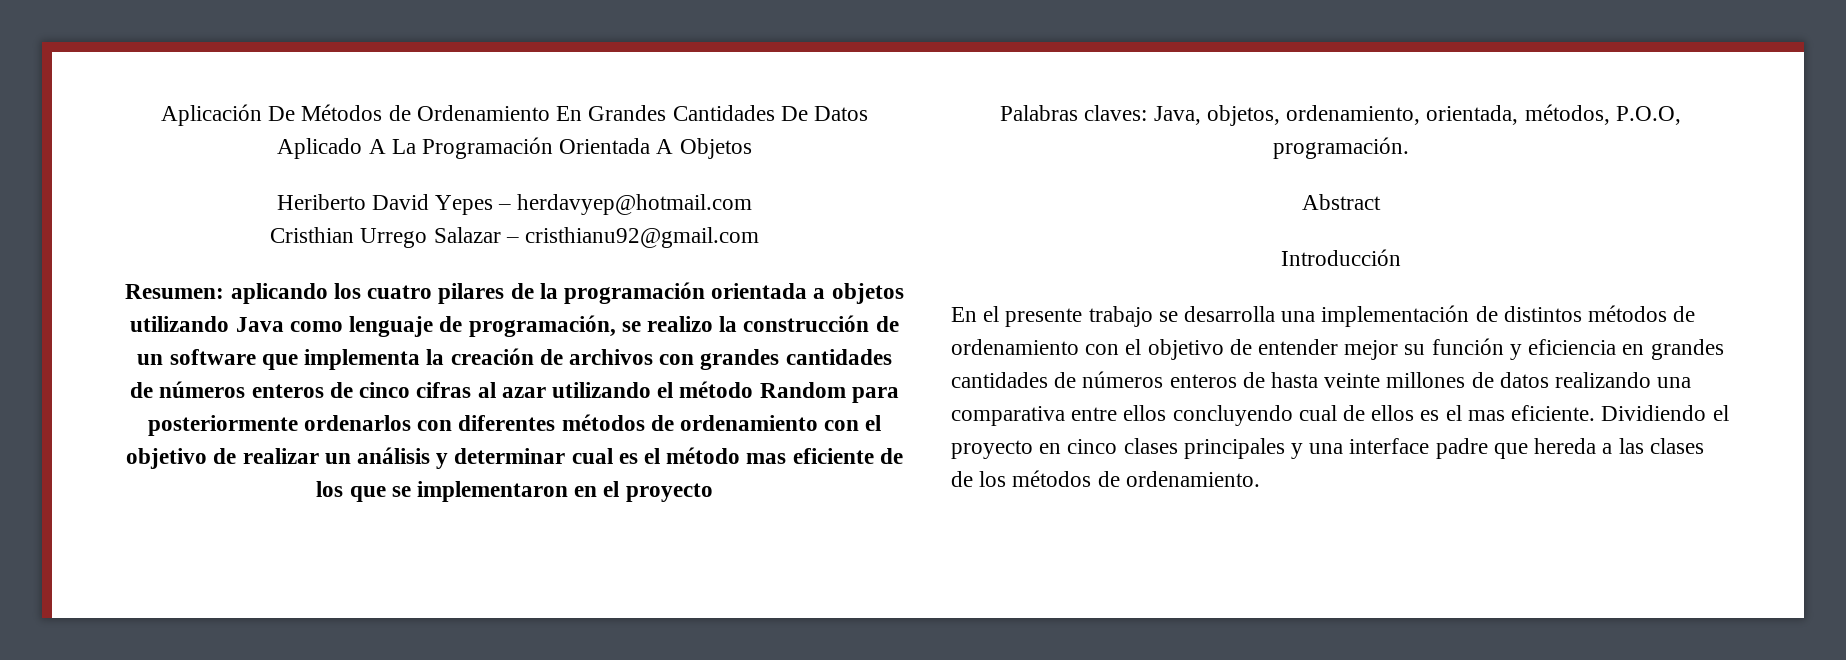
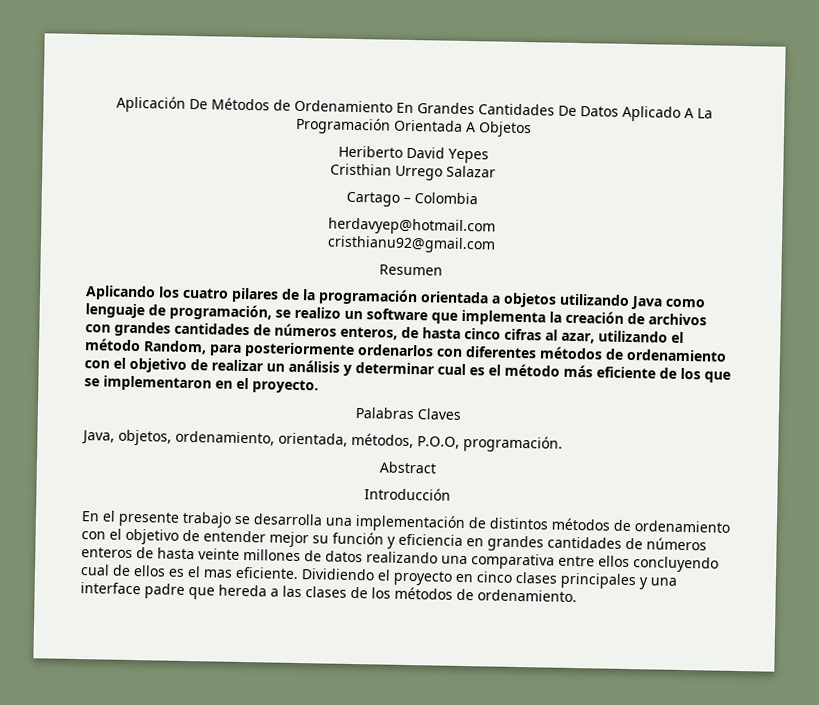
- Heriberto David Yepes – herdavyep@hotmail.com
+ Heriberto David Yepes
- Cristhian Urrego Salazar – cristhianu92@gmail.com
+ Cristhian Urrego Salazar
+ Cartago – Colombia
+ herdavyep@hotmail.com
+ cristhianu92@gmail.com
- Resumen: aplicando los cuatro pilares de la programación orientada a objetos utilizando Java como lenguaje de programación, se realizo la construcción de un software que implementa la creación de archivos con grandes cantidades de números enteros de cinco cifras al azar utilizando el método Random para posteriormente ordenarlos con diferentes métodos de ordenamiento con el objetivo de realizar un análisis y determinar cual es el método mas eficiente de los que se implementaron en el proyecto
+ Resumen
+ Aplicando los cuatro pilares de la programación orientada a objetos utilizando Java como lenguaje de programación, se realizo un software que implementa la creación de archivos con grandes cantidades de números enteros, de hasta cinco cifras al azar, utilizando el método Random, para posteriormente ordenarlos con diferentes métodos de ordenamiento con el objetivo de realizar un análisis y determinar cual es el método más eficiente de los que se implementaron en el proyecto.
- Palabras claves: Java, objetos, ordenamiento, orientada, métodos, P.O.O, programación.
+ Palabras Claves
+ Java, objetos, ordenamiento, orientada, métodos, P.O.O, programación.

